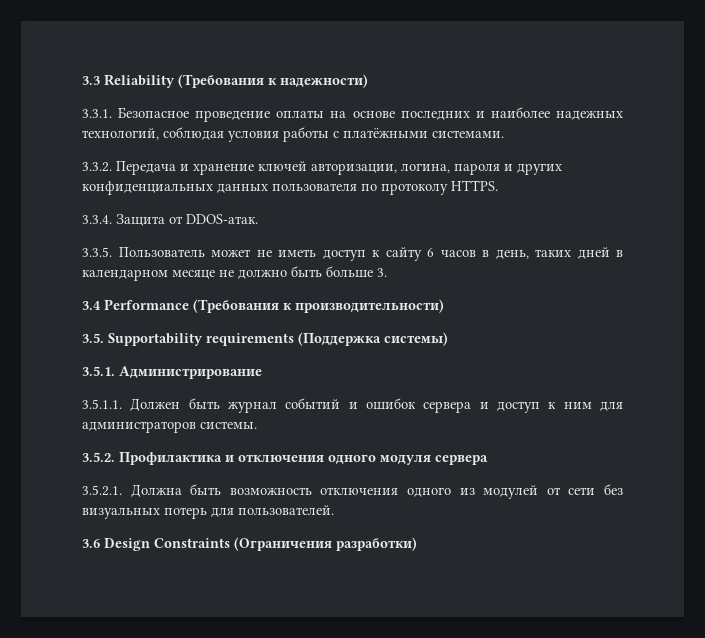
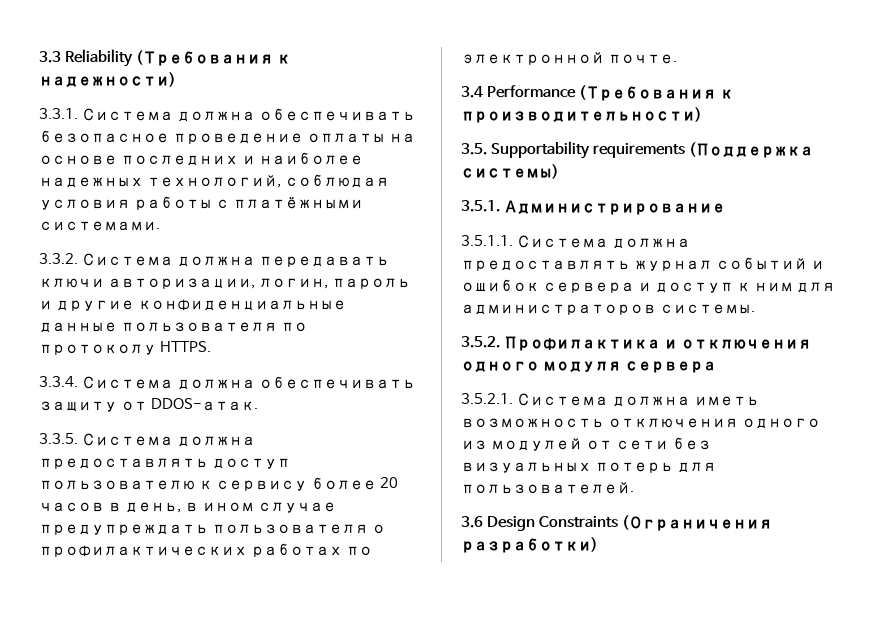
- 3.3.1. Безопасное проведение оплаты на основе последних и наиболее надежных технологий, соблюдая условия работы с платёжными системами.
+ 3.3.1. Система должна обеспечивать безопасное проведение оплаты на основе последних и наиболее надежных технологий, соблюдая условия работы с платёжными системами.
- 3.3.2. Передача и хранение ключей авторизации, логина, пароля и других конфиденциальных данных пользователя по протоколу HTTPS.
+ 3.3.2. Система должна передавать ключи авторизации, логин, пароль и другие конфиденциальные данные пользователя по протоколу HTTPS.
- 3.3.4. Защита от DDOS-атак.
+ 3.3.4. Система должна обеспечивать защиту от DDOS-атак.
- 3.3.5. Пользователь может не иметь доступ к сайту 6 часов в день, таких дней в календарном месяце не должно быть больше 3.
+ 3.3.5. Система должна предоставлять доступ пользователю к сервису более 20 часов в день, в ином случае предупреждать пользователя о профилактических работах по электронной почте.
- 3.5.1.1. Должен быть журнал событий и ошибок сервера и доступ к ним для администраторов системы.
+ 3.5.1.1. Система должна предоставлять журнал событий и ошибок сервера и доступ к ним для администраторов системы.
- 3.5.2.1. Должна быть возможность отключения одного из модулей от сети без визуальных потерь для пользователей.
+ 3.5.2.1. Система должна иметь возможность отключения одного из модулей от сети без визуальных потерь для пользователей.

